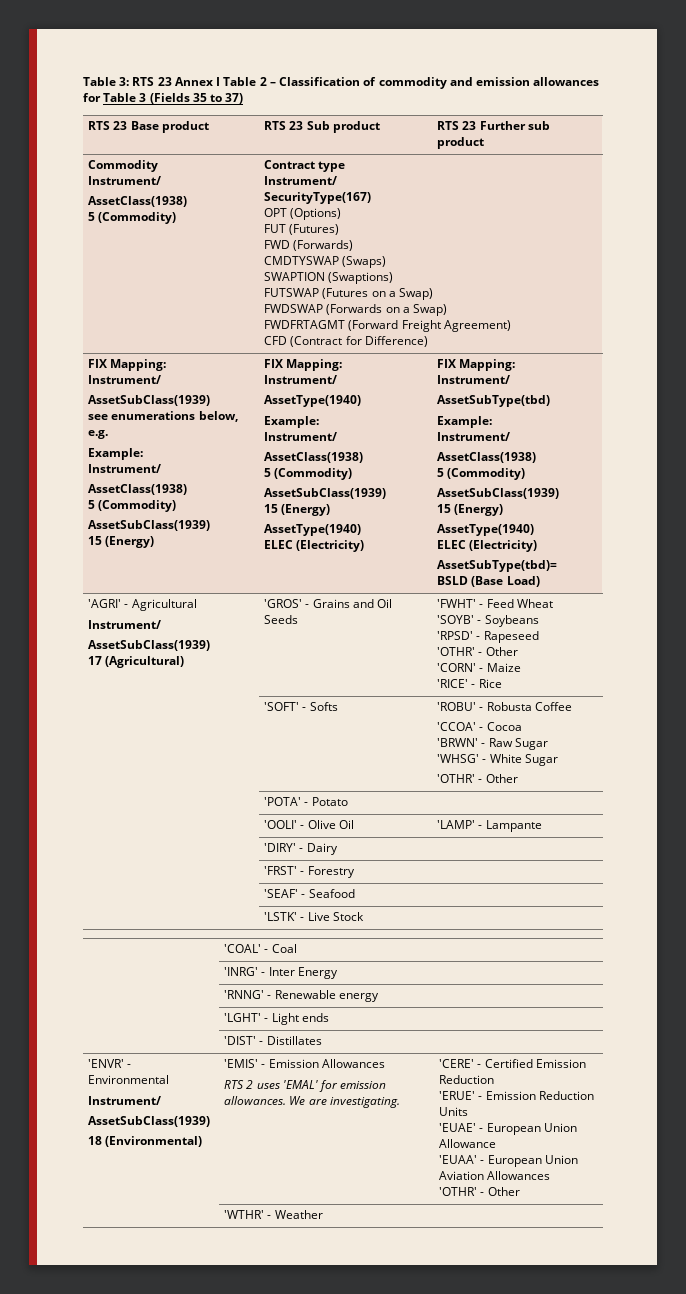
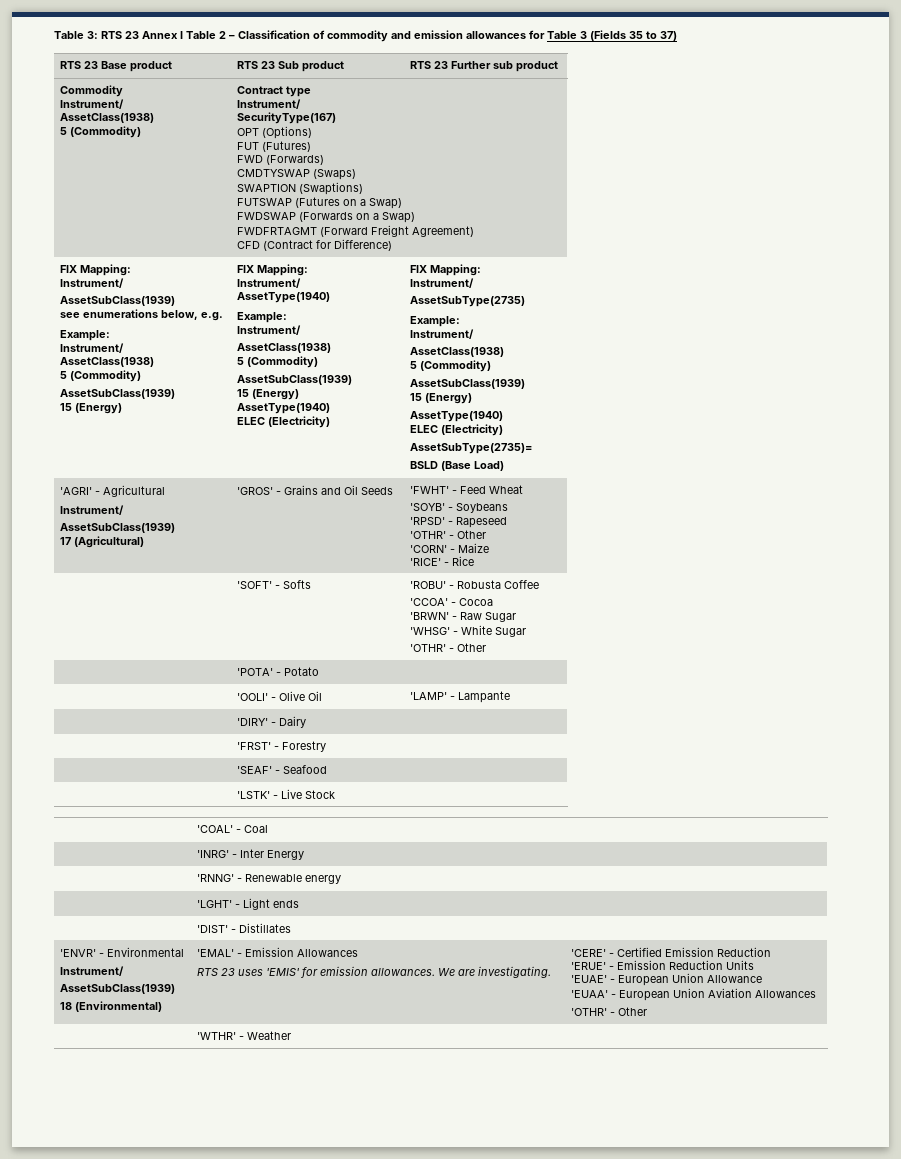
- AssetSubType(tbd)
+ AssetSubType(2735)
- AssetSubType(tbd)=
+ AssetSubType(2735)=
- 'EMIS' - Emission Allowances
+ 'EMAL' - Emission Allowances
- RTS 2 uses 'EMAL' for emission allowances.
+ RTS 23 uses 'EMIS' for emission allowances.

